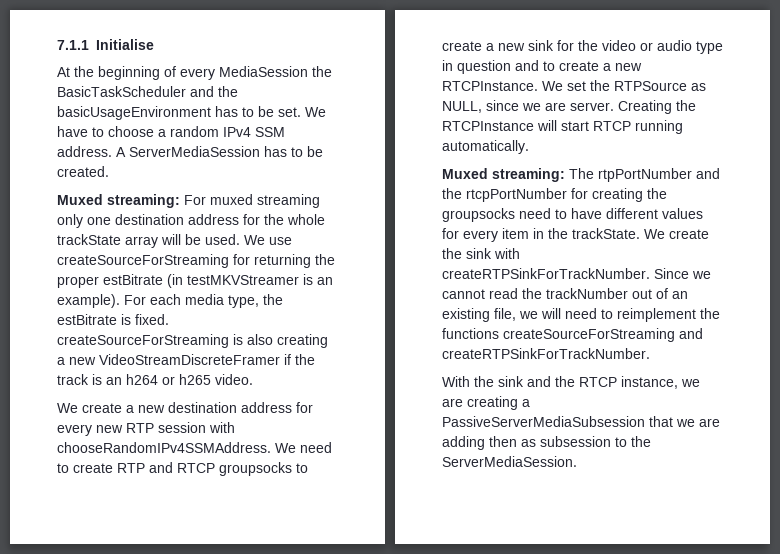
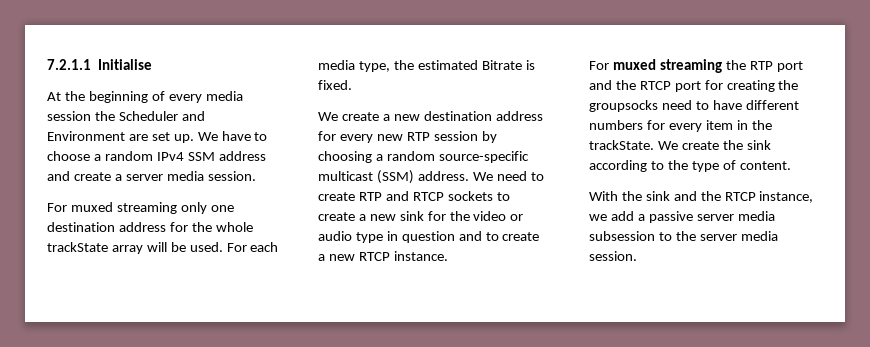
- 7.1.1 Initialise
+ 7.2.1.1 Initialise
- At the beginning of every MediaSession the BasicTaskScheduler and the basicUsageEnvironment has to be set.
+ At the beginning of every media session the Scheduler and Environment are set up.
- We have to choose a random IPv4 SSM address. A ServerMediaSession has to be created.
- Muxed streaming: For muxed streaming only one destination address for the whole trackState array will be used.
+ We have to choose a random IPv4 SSM address and create a server media session.
+ For muxed streaming only one destination address for the whole trackState array will be used.
- We use createSourceForStreaming for returning the proper estBitrate (in testMKVStreamer is an example).
- For each media type, the estBitrate is fixed. createSourceForStreaming is also creating a new VideoStreamDiscreteFramer if the track is an h264 or h265 video.
+ For each media type, the estimated Bitrate is fixed.
- We create a new destination address for every new RTP session with chooseRandomIPv4SSMAddress.
+ We create a new destination address for every new RTP session by choosing a random source-specific multicast (SSM) address.
- We need to create RTP and RTCP groupsocks to create a new sink for the video or audio type in question and to create a new RTCPInstance. We set the RTPSource as NULL, since we are server. Creating the RTCPInstance will start RTCP running automatically.
- Muxed streaming: The rtpPortNumber and the rtcpPortNumber for creating the groupsocks need to have different values for every item in the trackState.
+ We need to create RTP and RTCP sockets to create a new sink for the video or audio type in question and to create a new RTCP instance.
+ For muxed streaming the RTP port and the RTCP port for creating the groupsocks need to have different numbers for every item in the trackState.
- We create the sink with createRTPSinkForTrackNumber. Since we cannot read the trackNumber out of an existing file, we will need to reimplement the functions createSourceForStreaming and createRTPSinkForTrackNumber.
+ We create the sink according to the type of content.
- With the sink and the RTCP instance, we are creating a PassiveServerMediaSubsession that we are adding then as subsession to the ServerMediaSession.
+ With the sink and the RTCP instance, we add a passive server media subsession to the server media session.

